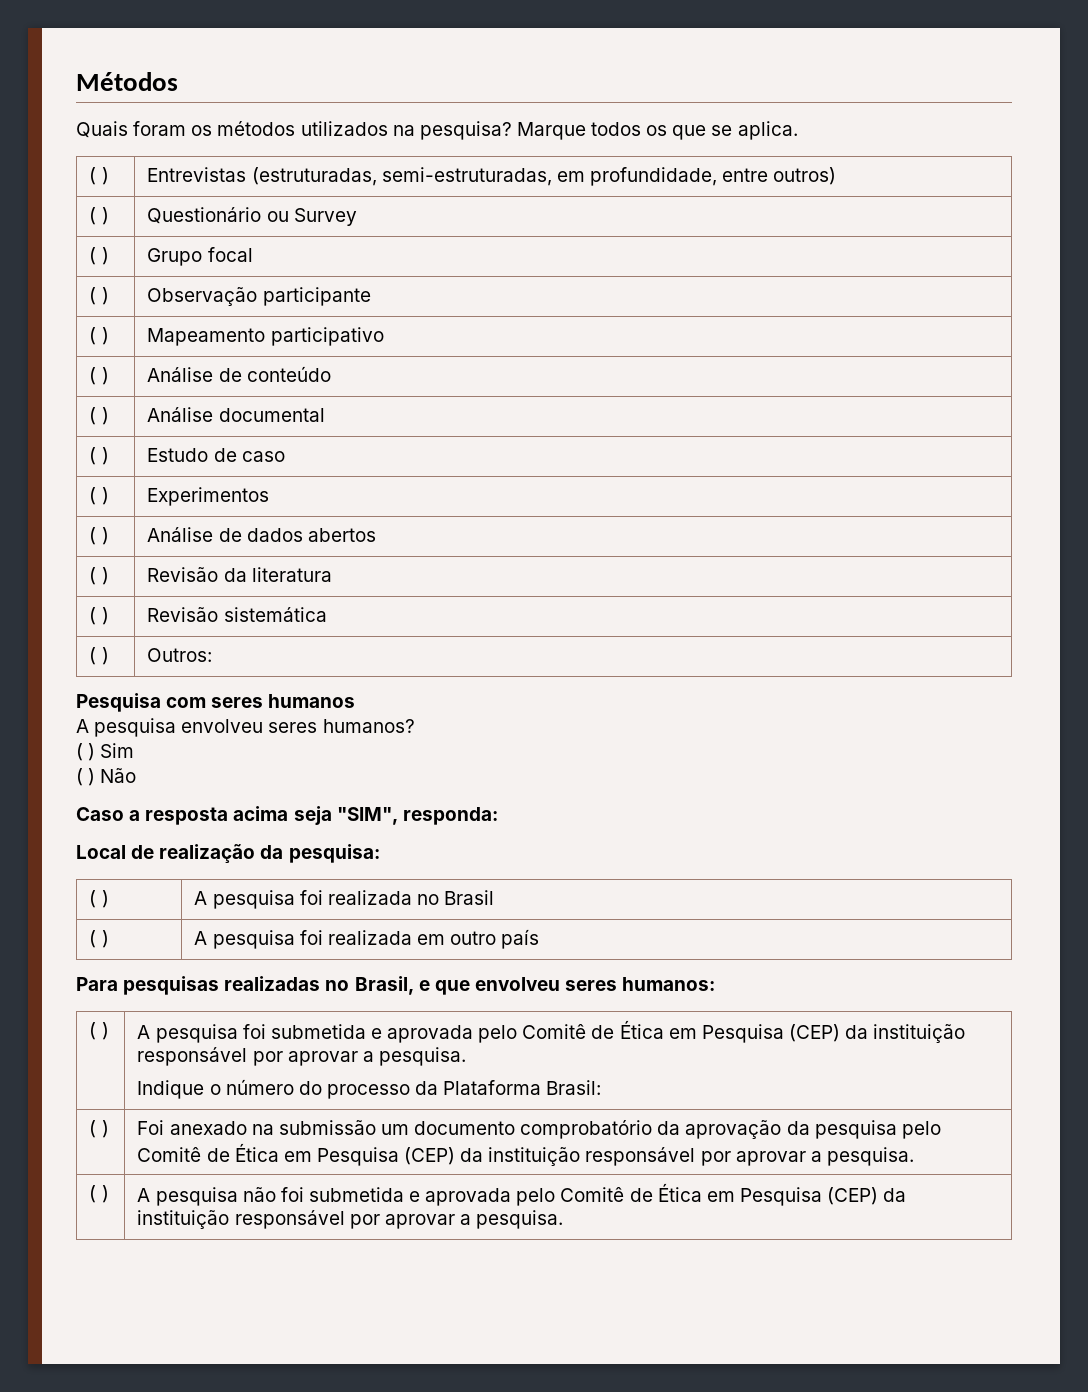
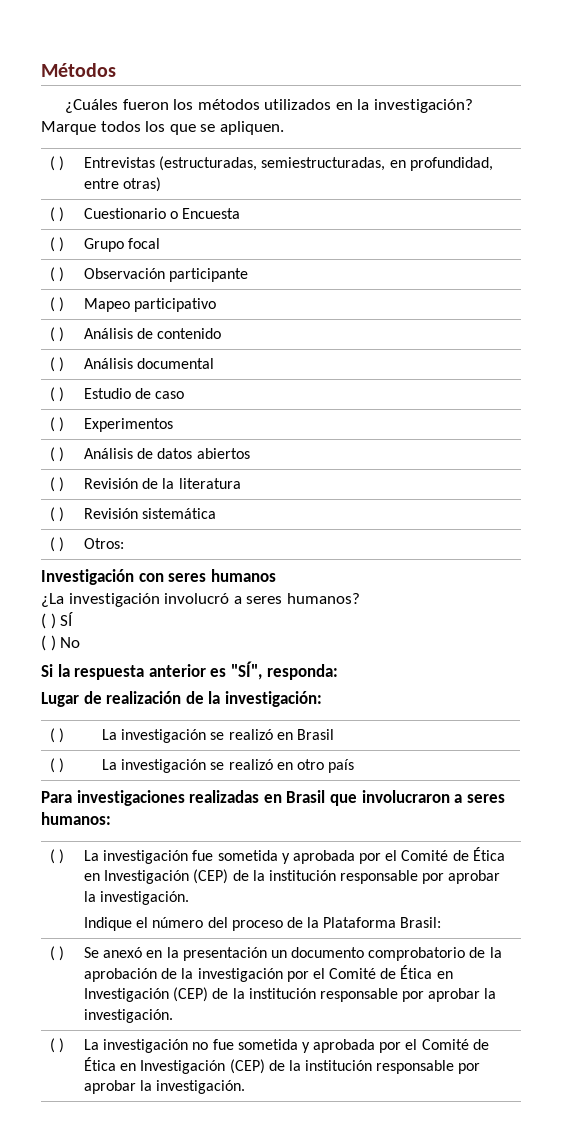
- Quais foram os métodos utilizados na pesquisa?
+ ¿Cuáles fueron los métodos utilizados en la investigación?
- Marque todos os que se aplica.
+ Marque todos los que se apliquen.
- ( ) | Entrevistas (estruturadas, semi-estruturadas, em profundidade, entre outros)
- ( ) | Questionário ou Survey
+ ( ) | Entrevistas (estructuradas, semiestructuradas, en profundidad, entre otras)
+ ( ) | Cuestionario o Encuesta
- ( ) | Observação participante
+ ( ) | Observación participante
- ( ) | Mapeamento participativo
+ ( ) | Mapeo participativo
- ( ) | Análise de conteúdo
- ( ) | Análise documental
+ ( ) | Análisis de contenido
+ ( ) | Análisis documental
- ( ) | Estudo de caso
+ ( ) | Estudio de caso
- ( ) | Análise de dados abertos
- ( ) | Revisão da literatura
+ ( ) | Análisis de datos abiertos
+ ( ) | Revisión de la literatura
- ( ) | Revisão sistemática
+ ( ) | Revisión sistemática
- ( ) | Outros:
- Pesquisa com seres humanos
+ ( ) | Otros:
+ Investigación con seres humanos
- A pesquisa envolveu seres humanos?
+ ¿La investigación involucró a seres humanos?
- ( ) Sim
- ( ) Não
- Caso a resposta acima seja "SIM", responda:
- Local de realização da pesquisa:
- ( ) | A pesquisa foi realizada no Brasil
- ( ) | A pesquisa foi realizada em outro país
- Para pesquisas realizadas no Brasil, e que envolveu seres humanos:
- ( ) | A pesquisa foi submetida e aprovada pelo Comitê de Ética em Pesquisa (CEP) da instituição responsável por aprovar a pesquisa.
- Indique o número do processo da Plataforma Brasil:
- ( ) | Foi anexado na submissão um documento comprobatório da aprovação da pesquisa pelo Comitê de Ética em Pesquisa (CEP) da instituição responsável por aprovar a pesquisa.
- ( ) | A pesquisa não foi submetida e aprovada pelo Comitê de Ética em Pesquisa (CEP) da instituição responsável por aprovar a pesquisa.
+ ( ) SÍ
+ ( ) No
+ Si la respuesta anterior es "SÍ", responda:
+ Lugar de realización de la investigación:
+ ( ) | La investigación se realizó en Brasil
+ ( ) | La investigación se realizó en otro país
+ Para investigaciones realizadas en Brasil que involucraron a seres humanos:
+ ( ) | La investigación fue sometida y aprobada por el Comité de Ética en Investigación (CEP) de la institución responsable por aprobar la investigación.
+ Indique el número del proceso de la Plataforma Brasil:
+ ( ) | Se anexó en la presentación un documento comprobatorio de la aprobación de la investigación por el Comité de Ética en Investigación (CEP) de la institución responsable por aprobar la investigación.
+ ( ) | La investigación no fue sometida y aprobada por el Comité de Ética en Investigación (CEP) de la institución responsable por aprobar la investigación.

